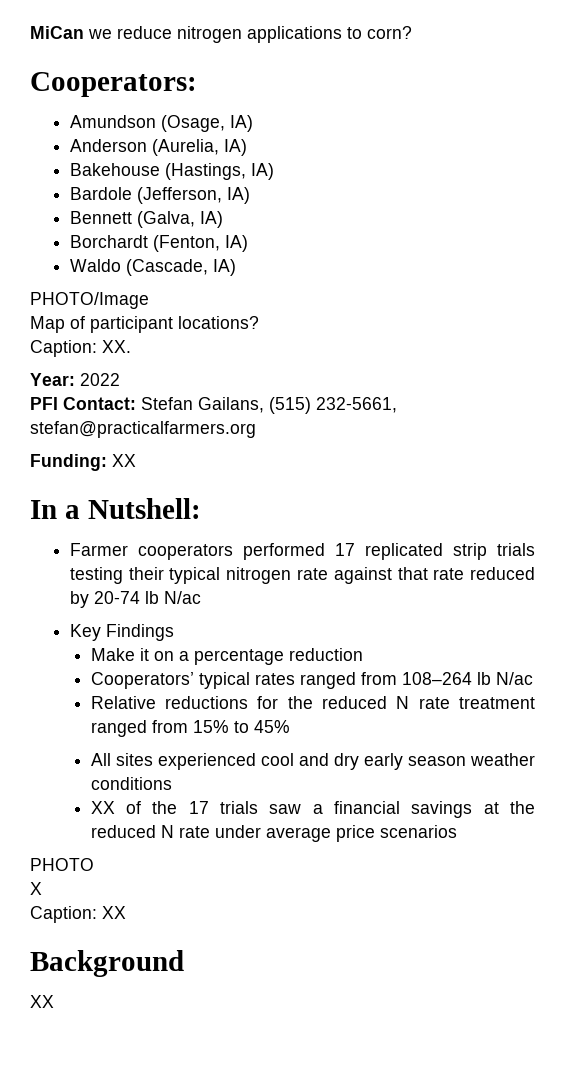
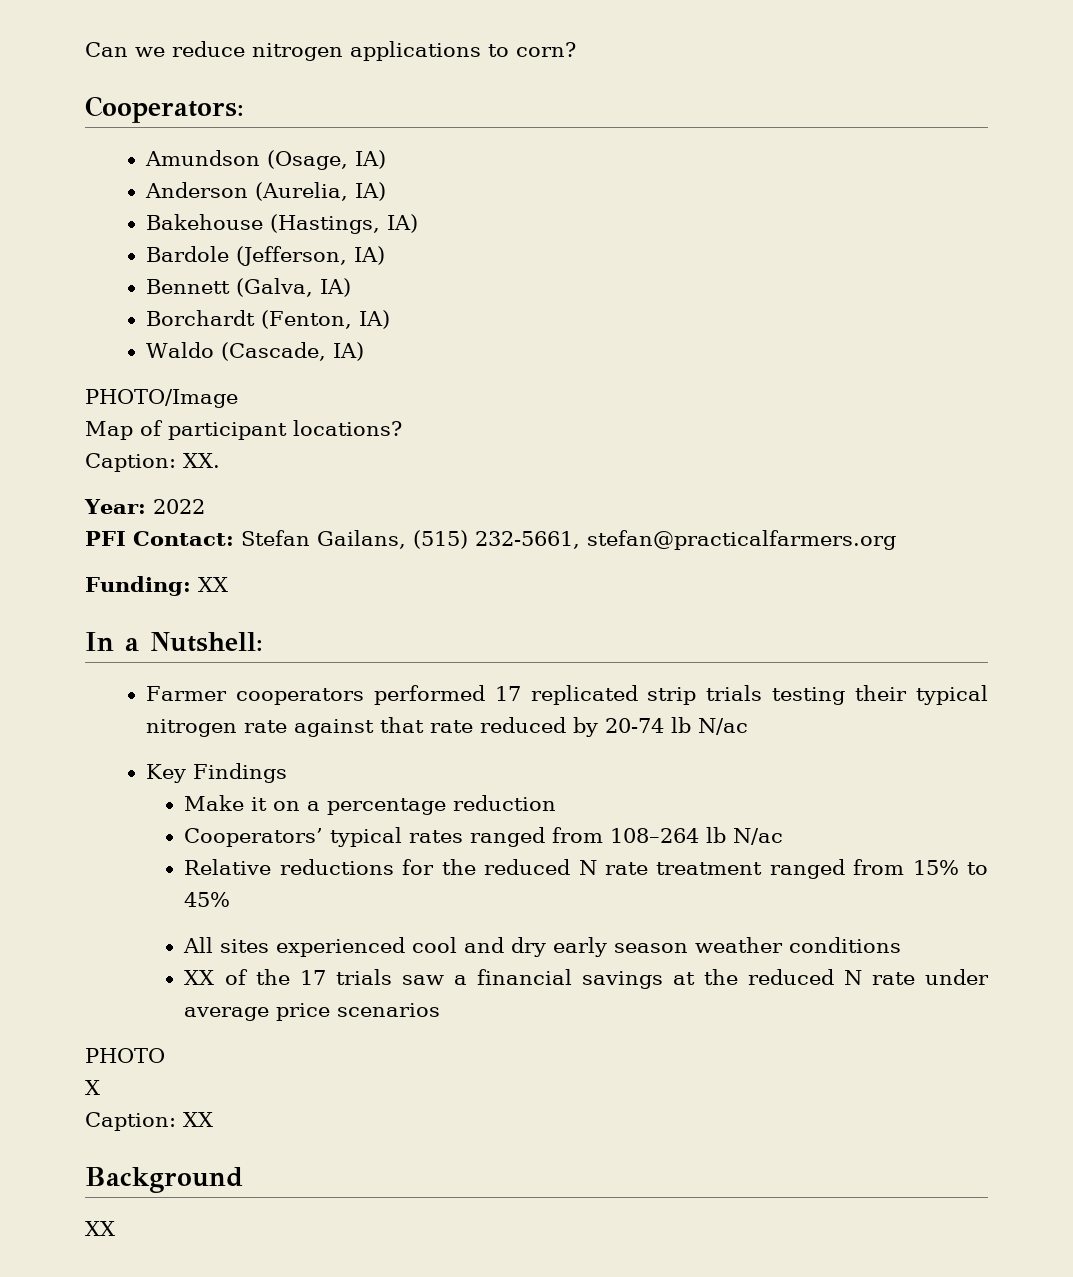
- MiCan we reduce nitrogen applications to corn?
+ Can we reduce nitrogen applications to corn?

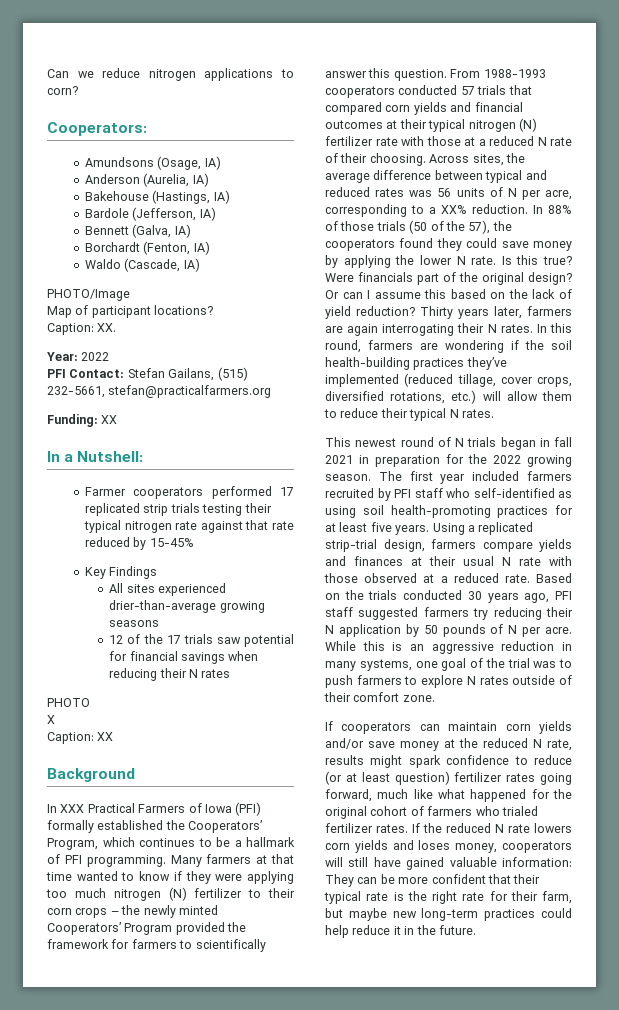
- Amundson (Osage, IA)
+ Amundsons (Osage, IA)
- Farmer cooperators performed 17 replicated strip trials testing their typical nitrogen rate against that rate reduced by 20-74 lb N/ac
+ Farmer cooperators performed 17 replicated strip trials testing their typical nitrogen rate against that rate reduced by 15-45%
- Make it on a percentage reduction
- Cooperators’ typical rates ranged from 108–264 lb N/ac
- Relative reductions for the reduced N rate treatment ranged from 15% to 45%
- All sites experienced cool and dry early season weather conditions
- XX of the 17 trials saw a financial savings at the reduced N rate under average price scenarios
+ All sites experienced drier-than-average growing seasons
+ 12 of the 17 trials saw potential for financial savings when reducing their N rates
  Background
- XX
+ In XXX Practical Farmers of Iowa (PFI) formally established the Cooperators’ Program, which continues to be a hallmark of PFI programming. Many farmers at that time wanted to know if they were applying too much nitrogen (N) fertilizer to their corn crops – the newly minted Cooperators’ Program provided the framework for farmers to scientifically answer this question. From 1988-1993 cooperators conducted 57 trials that compared corn yields and financial outcomes at their typical nitrogen (N) fertilizer rate with those at a reduced N rate of their choosing. Across sites, the average difference between typical and reduced rates was 56 units of N per acre, corresponding to a XX% reduction. In 88% of those trials (50 of the 57), the cooperators found they could save money by applying the lower N rate. Is this true? Were financials part of the original design? Or can I assume this based on the lack of yield reduction? Thirty years later, farmers are again interrogating their N rates. In this round, farmers are wondering if the soil health-building practices they’ve implemented (reduced tillage, cover crops, diversified rotations, etc.) will allow them to reduce their typical N rates.
+ This newest round of N trials began in fall 2021 in preparation for the 2022 growing season. The first year included farmers recruited by PFI staff who self-identified as using soil health-promoting practices for at least five years. Using a replicated strip-trial design, farmers compare yields and finances at their usual N rate with those observed at a reduced rate. Based on the trials conducted 30 years ago, PFI staff suggested farmers try reducing their N application by 50 pounds of N per acre. While this is an aggressive reduction in many systems, one goal of the trial was to push farmers to explore N rates outside of their comfort zone.
+ If cooperators can maintain corn yields and/or save money at the reduced N rate, results might spark confidence to reduce (or at least question) fertilizer rates going forward, much like what happened for the original cohort of farmers who trialed fertilizer rates. If the reduced N rate lowers corn yields and loses money, cooperators will still have gained valuable information: They can be more confident that their typical rate is the right rate for their farm, but maybe new long-term practices could help reduce it in the future.

